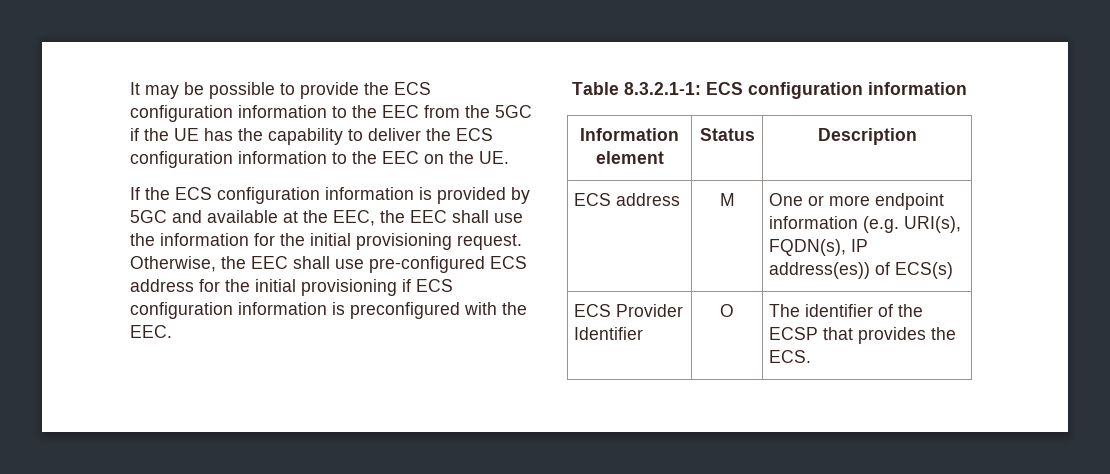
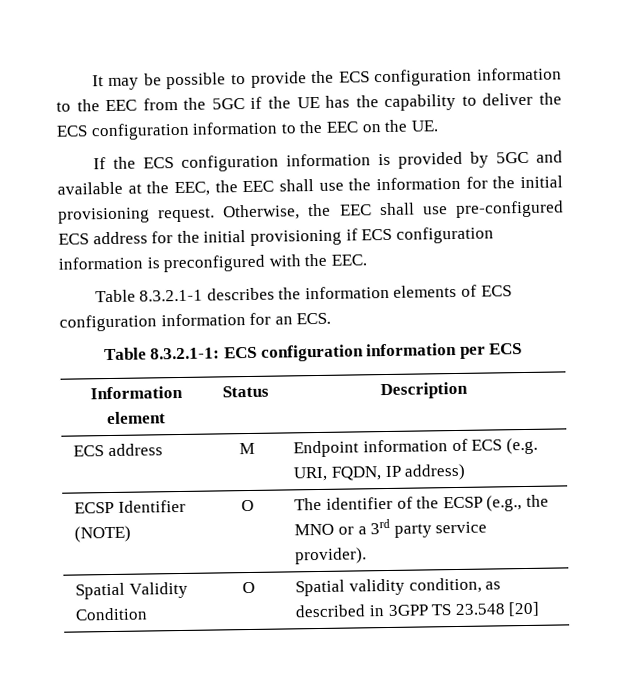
+ Table 8.3.2.1-1 describes the information elements of ECS configuration information for an ECS.
- Table 8.3.2.1-1: ECS configuration information
+ Table 8.3.2.1-1: ECS configuration information per ECS
- ECS address | M | One or more endpoint information (e.g. URI(s), FQDN(s), IP address(es)) of ECS(s)
- ECS Provider Identifier | O | The identifier of the ECSP that provides the ECS.
+ ECS address | M | Endpoint information of ECS (e.g. URI, FQDN, IP address)
+ ECSP Identifier (NOTE) | O | The identifier of the ECSP (e.g., the MNO or a 3rd party service provider).
+ Spatial Validity Condition | O | Spatial validity condition, as described in 3GPP TS 23.548 [20]

